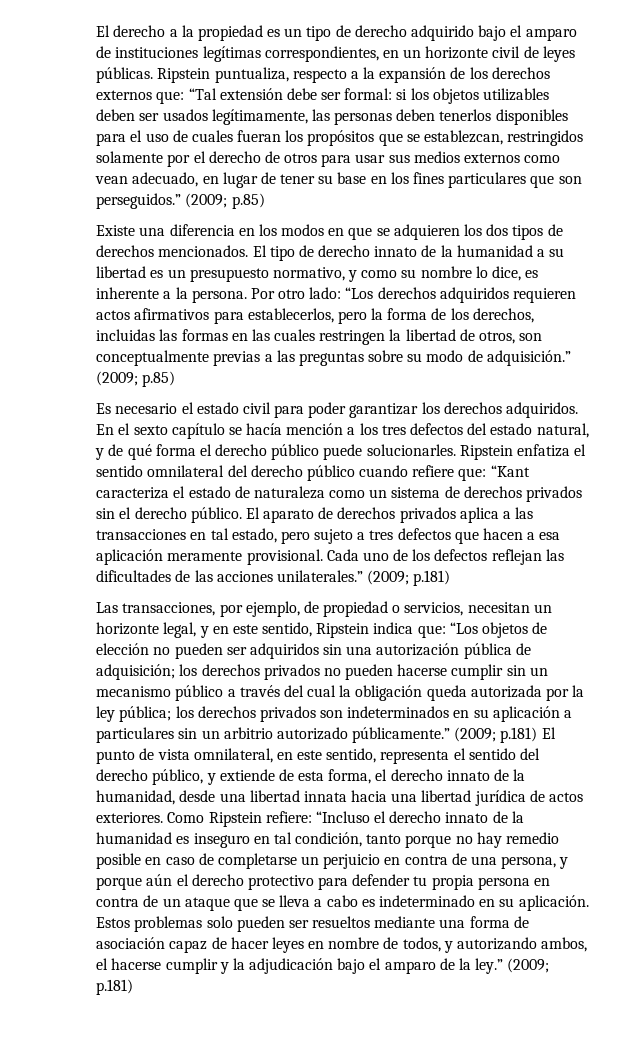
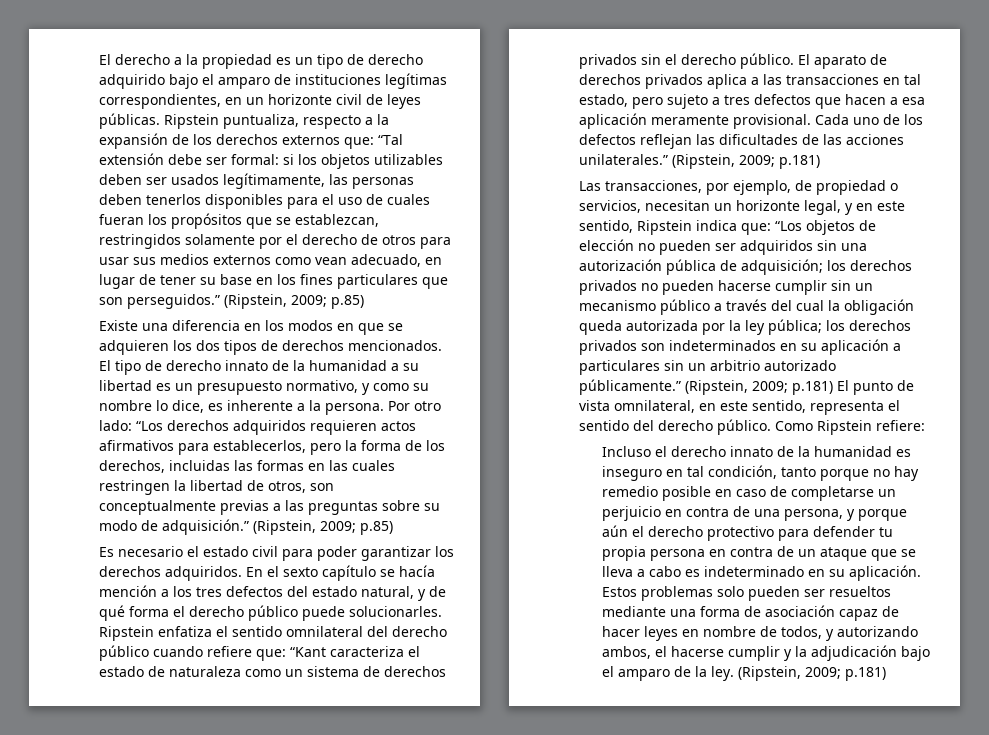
- si los objetos utilizables deben ser usados legítimamente, las personas deben tenerlos disponibles para el uso de cuales fueran los propósitos que se establezcan, restringidos solamente por el derecho de otros para usar sus medios externos como vean adecuado, en lugar de tener su base en los fines particulares que son perseguidos.” (2009;
+ si los objetos utilizables deben ser usados legítimamente, las personas deben tenerlos disponibles para el uso de cuales fueran los propósitos que se establezcan, restringidos solamente por el derecho de otros para usar sus medios externos como vean adecuado, en lugar de tener su base en los fines particulares que son perseguidos.” (Ripstein, 2009;
- Por otro lado: “Los derechos adquiridos requieren actos afirmativos para establecerlos, pero la forma de los derechos, incluidas las formas en las cuales restringen la libertad de otros, son conceptualmente previas a las preguntas sobre su modo de adquisición.” (2009; p.85)
+ Por otro lado: “Los derechos adquiridos requieren actos afirmativos para establecerlos, pero la forma de los derechos, incluidas las formas en las cuales restringen la libertad de otros, son conceptualmente previas a las preguntas sobre su modo de adquisición.” (Ripstein, 2009; p.85)
- Cada uno de los defectos reflejan las dificultades de las acciones unilaterales.” (2009; p.181)
+ Cada uno de los defectos reflejan las dificultades de las acciones unilaterales.” (Ripstein, 2009; p.181)
- (2009; p.181) El punto de vista omnilateral, en este sentido, representa el sentido del derecho público, y extiende de esta forma, el derecho innato de la humanidad, desde una libertad innata hacia una libertad jurídica de actos exteriores.
+ (Ripstein, 2009; p.181) El punto de vista omnilateral, en este sentido, representa el sentido del derecho público.
- Como Ripstein refiere: “Incluso el derecho innato de la humanidad es inseguro en tal condición, tanto porque no hay remedio posible en caso de completarse un perjuicio en contra de una persona, y porque aún el derecho protectivo para defender tu propia persona en contra de un ataque que se lleva a cabo es indeterminado en su aplicación.
+ Como Ripstein refiere:
+ Incluso el derecho innato de la humanidad es inseguro en tal condición, tanto porque no hay remedio posible en caso de completarse un perjuicio en contra de una persona, y porque aún el derecho protectivo para defender tu propia persona en contra de un ataque que se lleva a cabo es indeterminado en su aplicación.
- Estos problemas solo pueden ser resueltos mediante una forma de asociación capaz de hacer leyes en nombre de todos, y autorizando ambos, el hacerse cumplir y la adjudicación bajo el amparo de la ley.” (2009; p.181)
+ Estos problemas solo pueden ser resueltos mediante una forma de asociación capaz de hacer leyes en nombre de todos, y autorizando ambos, el hacerse cumplir y la adjudicación bajo el amparo de la ley. (Ripstein, 2009; p.181)

